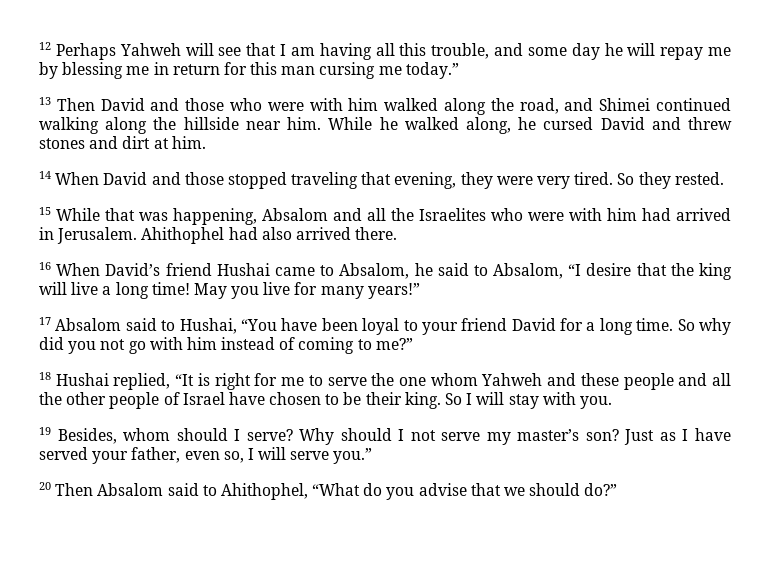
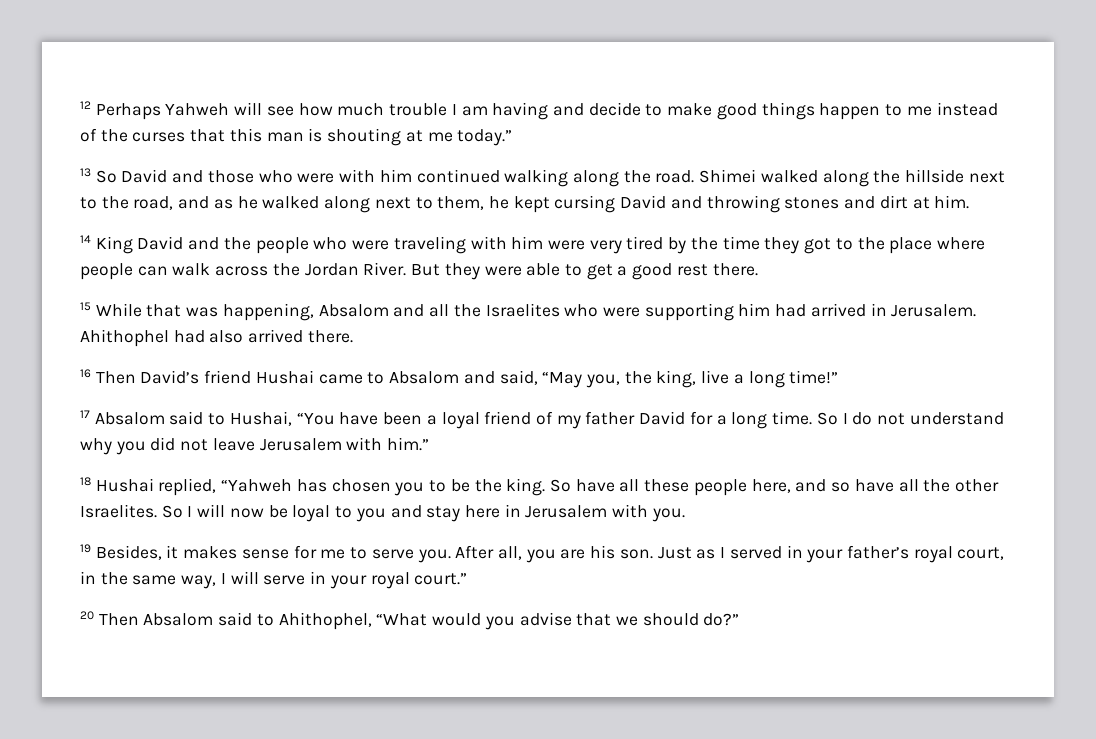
- 12 Perhaps Yahweh will see that I am having all this trouble, and some day he will repay me by blessing me in return for this man cursing me today.”
+ 12 Perhaps Yahweh will see how much trouble I am having and decide to make good things happen to me instead of the curses that this man is shouting at me today.”
- 13 Then David and those who were with him walked along the road, and Shimei continued walking along the hillside near him. While he walked along, he cursed David and threw stones and dirt at him.
+ 13 So David and those who were with him continued walking along the road. Shimei walked along the hillside next to the road, and as he walked along next to them, he kept cursing David and throwing stones and dirt at him.
- 14 When David and those stopped traveling that evening, they were very tired. So they rested.
+ 14 King David and the people who were traveling with him were very tired by the time they got to the place where people can walk across the Jordan River. But they were able to get a good rest there.
- 15 While that was happening, Absalom and all the Israelites who were with him had arrived in Jerusalem.
+ 15 While that was happening, Absalom and all the Israelites who were supporting him had arrived in Jerusalem.
- 16 When David’s friend Hushai came to Absalom, he said to Absalom, “I desire that the king will live a long time! May you live for many years!”
+ 16 Then David’s friend Hushai came to Absalom and said, “May you, the king, live a long time!”
- 17 Absalom said to Hushai, “You have been loyal to your friend David for a long time.
+ 17 Absalom said to Hushai, “You have been a loyal friend of my father David for a long time.
- So why did you not go with him instead of coming to me?”
- 18 Hushai replied, “It is right for me to serve the one whom Yahweh and these people and all the other people of Israel have chosen to be their king. So I will stay with you.
- 19 Besides, whom should I serve? Why should I not serve my master’s son? Just as I have served your father, even so, I will serve you.”
+ So I do not understand why you did not leave Jerusalem with him.”
+ 18 Hushai replied, “Yahweh has chosen you to be the king. So have all these people here, and so have all the other Israelites. So I will now be loyal to you and stay here in Jerusalem with you.
+ 19 Besides, it makes sense for me to serve you. After all, you are his son. Just as I served in your father’s royal court, in the same way, I will serve in your royal court.”
- 20 Then Absalom said to Ahithophel, “What do you advise that we should do?”
+ 20 Then Absalom said to Ahithophel, “What would you advise that we should do?”

